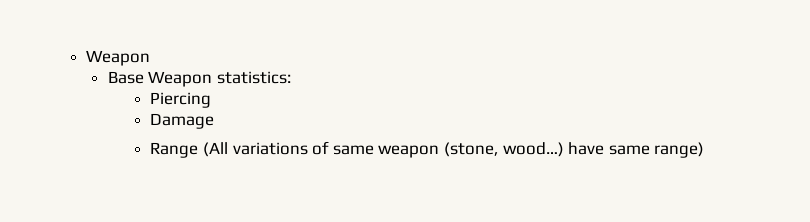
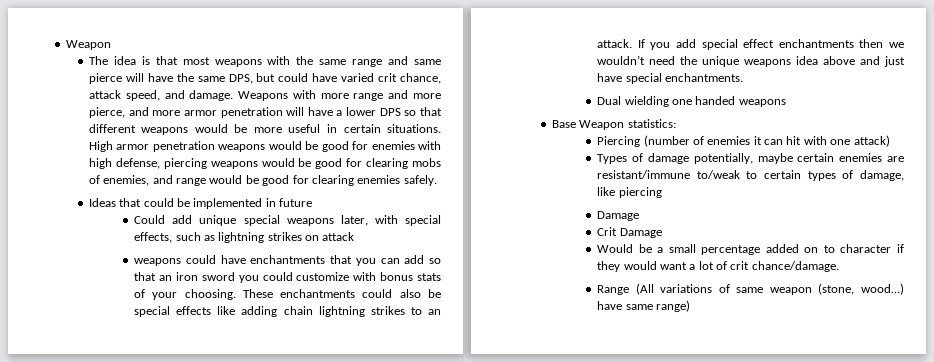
+ The idea is that most weapons with the same range and same pierce will have the same DPS, but could have varied crit chance, attack speed, and damage. Weapons with more range and more pierce, and more armor penetration will have a lower DPS so that different weapons would be more useful in certain situations. High armor penetration weapons would be good for enemies with high defense, piercing weapons would be good for clearing mobs of enemies, and range would be good for clearing enemies safely.
+ Ideas that could be implemented in future
+ Could add unique special weapons later, with special effects, such as lightning strikes on attack
+ weapons could have enchantments that you can add so that an iron sword you could customize with bonus stats of your choosing. These enchantments could also be special effects like adding chain lightning strikes to an attack. If you add special effect enchantments then we wouldn’t need the unique weapons idea above and just have special enchantments.
+ Dual wielding one handed weapons
  Base Weapon statistics:
- Piercing
+ Piercing (number of enemies it can hit with one attack)
+ Types of damage potentially, maybe certain enemies are resistant/immune to/weak to certain types of damage, like piercing
  Damage
+ Crit Damage
+ Would be a small percentage added on to character if they would want a lot of crit chance/damage.

